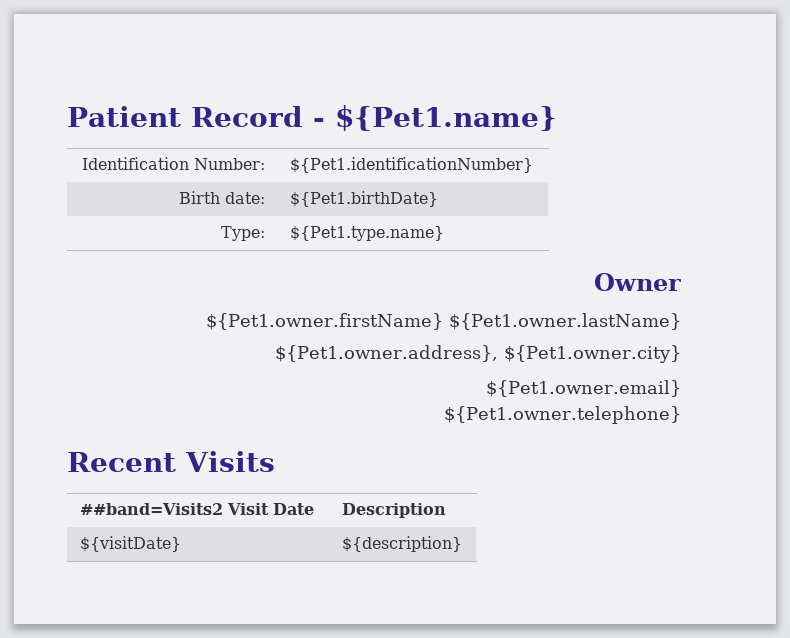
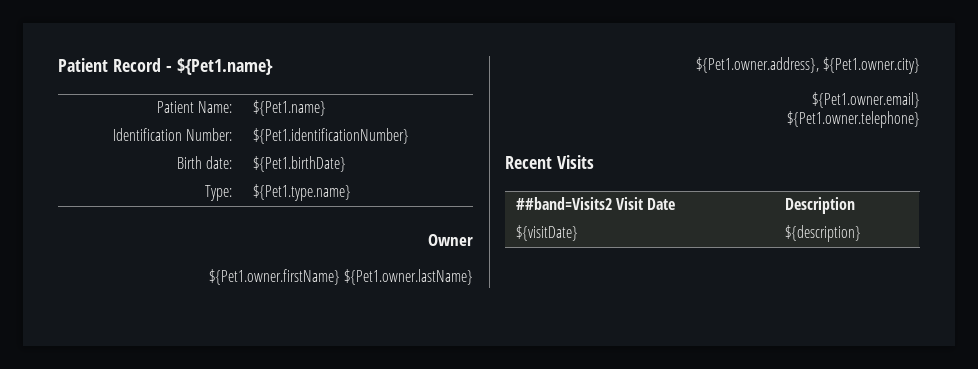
+ Patient Name: | ${Pet1.name}

